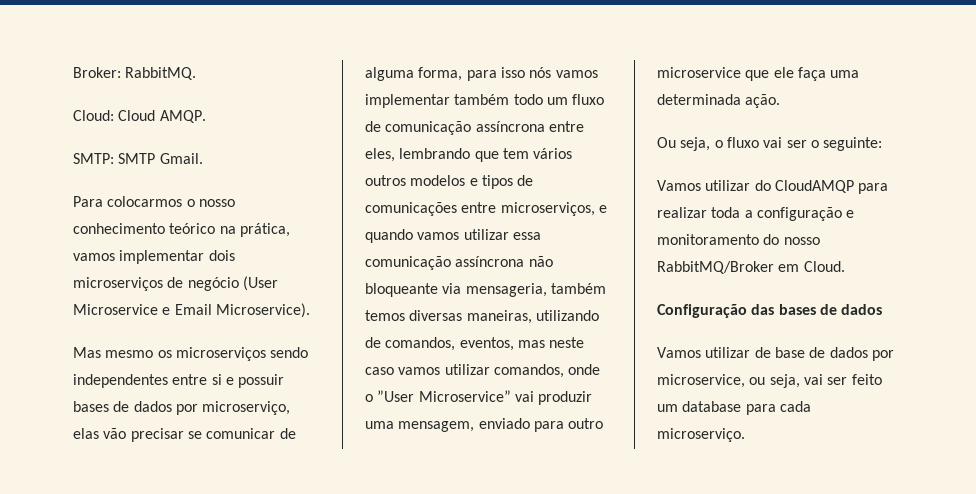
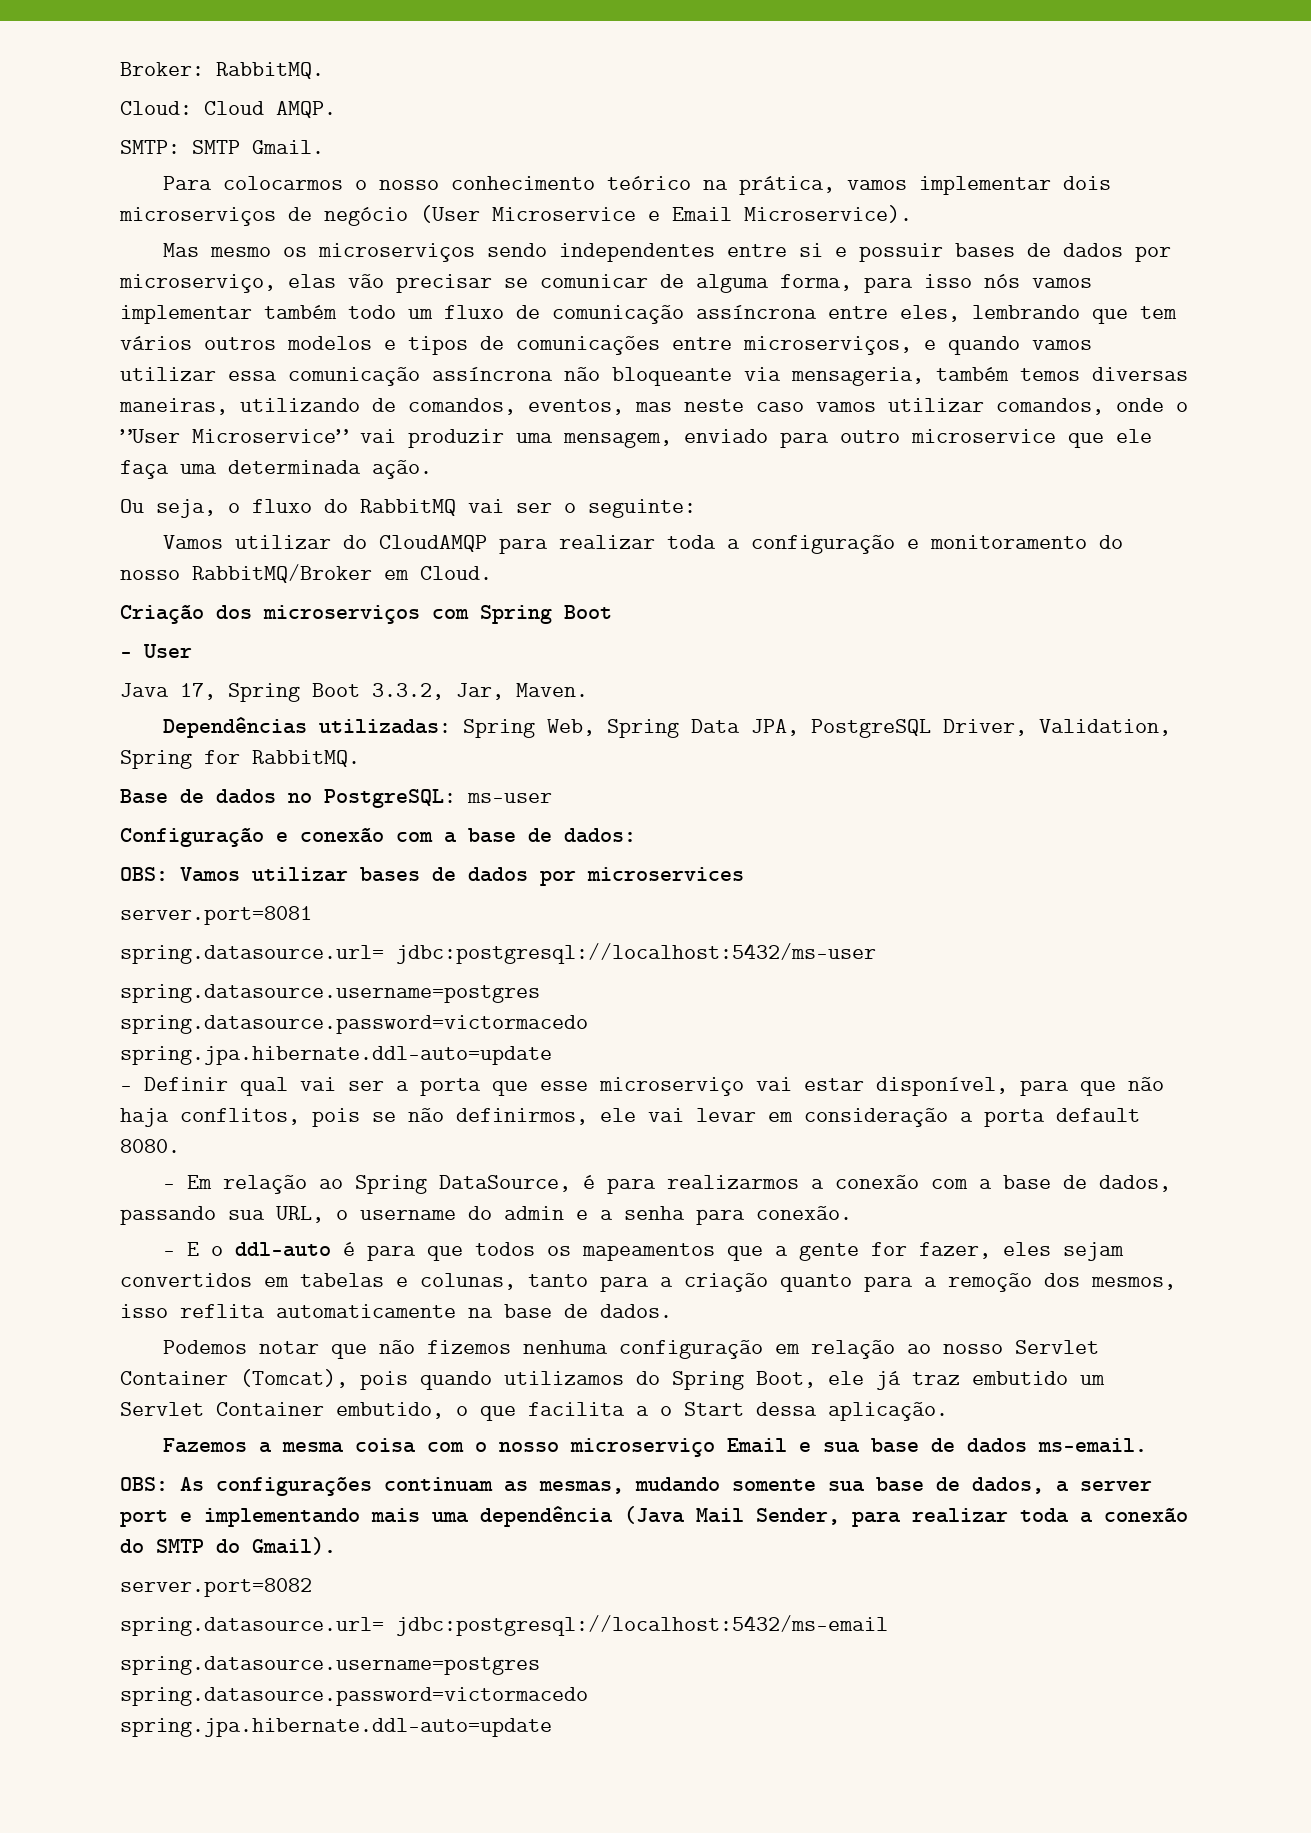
- Ou seja, o fluxo vai ser o seguinte:
+ Ou seja, o fluxo do RabbitMQ vai ser o seguinte:
- Configuração das bases de dados
- Vamos utilizar de base de dados por microservice, ou seja, vai ser feito um database para cada microserviço.
+ Criação dos microserviços com Spring Boot
+ - User
+ Java 17, Spring Boot 3.3.2, Jar, Maven.
+ Dependências utilizadas: Spring Web, Spring Data JPA, PostgreSQL Driver, Validation, Spring for RabbitMQ.
+ Base de dados no PostgreSQL: ms-user
+ Configuração e conexão com a base de dados:
+ OBS: Vamos utilizar bases de dados por microservices
+ server.port=8081
+ spring.datasource.url= jdbc:postgresql://localhost:5432/ms-user
+ spring.datasource.username=postgres
+ spring.datasource.password=victormacedo
+ spring.jpa.hibernate.ddl-auto=update
+ - Definir qual vai ser a porta que esse microserviço vai estar disponível, para que não haja conflitos, pois se não definirmos, ele vai levar em consideração a porta default 8080.
+ - Em relação ao Spring DataSource, é para realizarmos a conexão com a base de dados, passando sua URL, o username do admin e a senha para conexão.
+ - E o ddl-auto é para que todos os mapeamentos que a gente for fazer, eles sejam convertidos em tabelas e colunas, tanto para a criação quanto para a remoção dos mesmos, isso reflita automaticamente na base de dados.
+ Podemos notar que não fizemos nenhuma configuração em relação ao nosso Servlet Container (Tomcat), pois quando utilizamos do Spring Boot, ele já traz embutido um Servlet Container embutido, o que facilita a o Start dessa aplicação.
+ Fazemos a mesma coisa com o nosso microserviço Email e sua base de dados ms-email.
+ OBS: As configurações continuam as mesmas, mudando somente sua base de dados, a server port e implementando mais uma dependência (Java Mail Sender, para realizar toda a conexão do SMTP do Gmail).
+ server.port=8082
+ spring.datasource.url= jdbc:postgresql://localhost:5432/ms-email
+ spring.datasource.username=postgres
+ spring.datasource.password=victormacedo
+ spring.jpa.hibernate.ddl-auto=update

